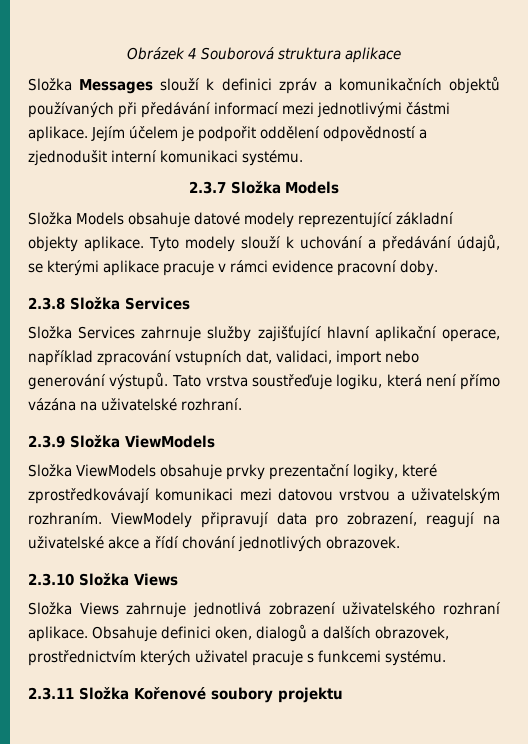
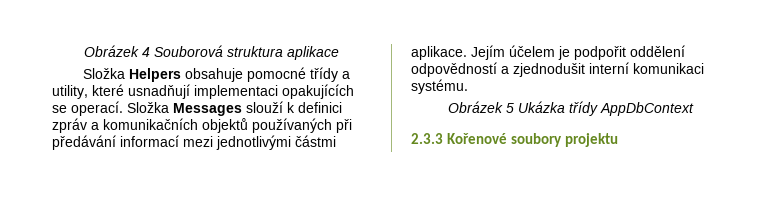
- Složka Messages slouží k definici zpráv a komunikačních objektů používaných při předávání informací mezi jednotlivými částmi aplikace.
+ Složka Helpers obsahuje pomocné třídy a utility, které usnadňují implementaci opakujících se operací. Složka Messages slouží k definici zpráv a komunikačních objektů používaných při předávání informací mezi jednotlivými částmi aplikace.
- 2.3.7 Složka Models
- Složka Models obsahuje datové modely reprezentující základní objekty aplikace. Tyto modely slouží k uchování a předávání údajů, se kterými aplikace pracuje v rámci evidence pracovní doby.
- 2.3.8 Složka Services
- Složka Services zahrnuje služby zajišťující hlavní aplikační operace, například zpracování vstupních dat, validaci, import nebo generování výstupů. Tato vrstva soustřeďuje logiku, která není přímo vázána na uživatelské rozhraní.
- 2.3.9 Složka ViewModels
- Složka ViewModels obsahuje prvky prezentační logiky, které zprostředkovávají komunikaci mezi datovou vrstvou a uživatelským rozhraním. ViewModely připravují data pro zobrazení, reagují na uživatelské akce a řídí chování jednotlivých obrazovek.
- 2.3.10 Složka Views
- Složka Views zahrnuje jednotlivá zobrazení uživatelského rozhraní aplikace. Obsahuje definici oken, dialogů a dalších obrazovek, prostřednictvím kterých uživatel pracuje s funkcemi systému.
- 2.3.11 Složka Kořenové soubory projektu
+ Obrázek 5 Ukázka třídy AppDbContext
+ 2.3.3 Kořenové soubory projektu

